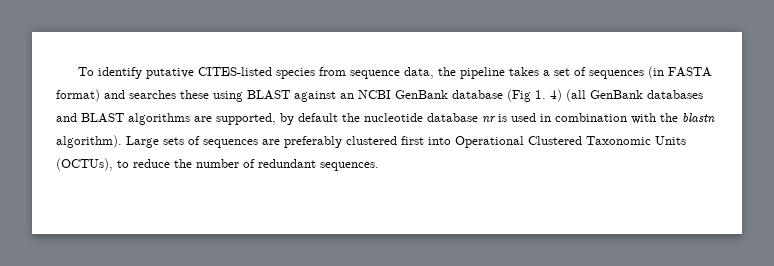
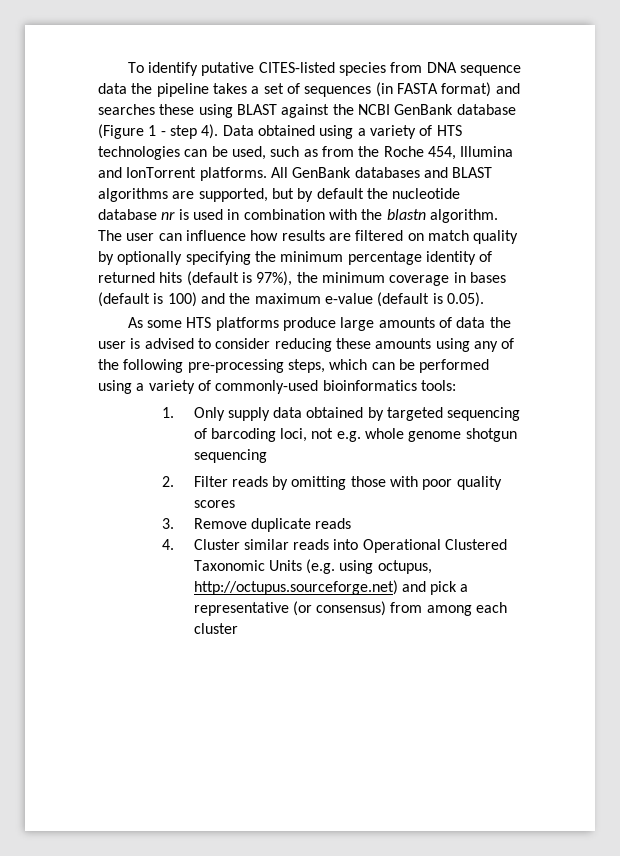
- To identify putative CITES-listed species from sequence data, the pipeline takes a set of sequences (in FASTA format) and searches these using BLAST against an NCBI GenBank database (Fig 1. 4) (all GenBank databases and BLAST algorithms are supported, by default the nucleotide database nr is used in combination with the blastn algorithm). Large sets of sequences are preferably clustered first into Operational Clustered Taxonomic Units (OCTUs), to reduce the number of redundant sequences.
+ To identify putative CITES-listed species from DNA sequence data the pipeline takes a set of sequences (in FASTA format) and searches these using BLAST against the NCBI GenBank database (Figure 1 - step 4). Data obtained using a variety of HTS technologies can be used, such as from the Roche 454, Illumina and IonTorrent platforms. All GenBank databases and BLAST algorithms are supported, but by default the nucleotide database nr is used in combination with the blastn algorithm. The user can influence how results are filtered on match quality by optionally specifying the minimum percentage identity of returned hits (default is 97%), the minimum coverage in bases (default is 100) and the maximum e-value (default is 0.05).
+ As some HTS platforms produce large amounts of data the user is advised to consider reducing these amounts using any of the following pre-processing steps, which can be performed using a variety of commonly-used bioinformatics tools:
+ 1. Only supply data obtained by targeted sequencing of barcoding loci, not e.g. whole genome shotgun sequencing
+ 2. Filter reads by omitting those with poor quality scores
+ 3. Remove duplicate reads
+ 4. Cluster similar reads into Operational Clustered Taxonomic Units (e.g. using octupus, http://octupus.sourceforge.net) and pick a representative (or consensus) from among each cluster

